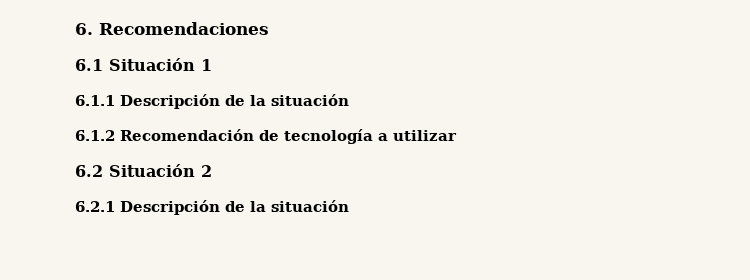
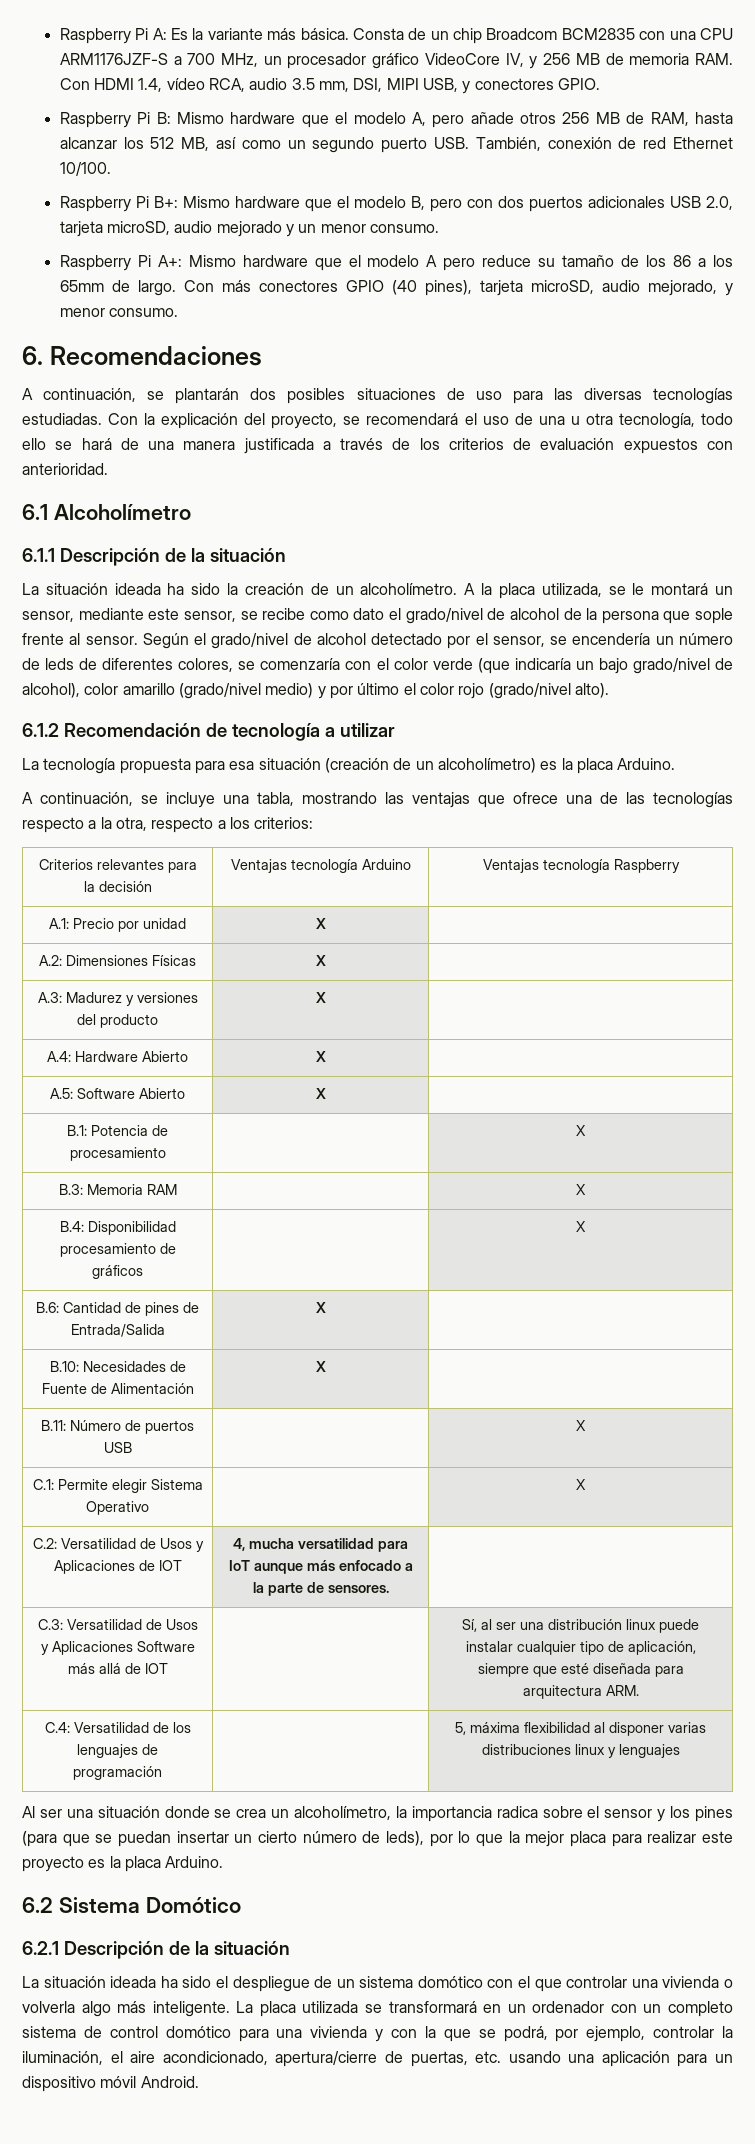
+ Raspberry Pi A: Es la variante más básica. Consta de un chip Broadcom BCM2835 con una CPU ARM1176JZF-S a 700 MHz, un procesador gráfico VideoCore IV, y 256 MB de memoria RAM. Con HDMI 1.4, vídeo RCA, audio 3.5 mm, DSI, MIPI USB, y conectores GPIO.
+ Raspberry Pi B: Mismo hardware que el modelo A, pero añade otros 256 MB de RAM, hasta alcanzar los 512 MB, así como un segundo puerto USB. También, conexión de red Ethernet 10/100.
+ Raspberry Pi B+: Mismo hardware que el modelo B, pero con dos puertos adicionales USB 2.0, tarjeta microSD, audio mejorado y un menor consumo.
+ Raspberry Pi A+: Mismo hardware que el modelo A pero reduce su tamaño de los 86 a los 65mm de largo. Con más conectores GPIO (40 pines), tarjeta microSD, audio mejorado, y menor consumo.
  6. Recomendaciones
+ A continuación, se plantarán dos posibles situaciones de uso para las diversas tecnologías estudiadas. Con la explicación del proyecto, se recomendará el uso de una u otra tecnología, todo ello se hará de una manera justificada a través de los criterios de evaluación expuestos con anterioridad.
- 6.1 Situación 1
+ 6.1 Alcoholímetro
+ La situación ideada ha sido la creación de un alcoholímetro. A la placa utilizada, se le montará un sensor, mediante este sensor, se recibe como dato el grado/nivel de alcohol de la persona que sople frente al sensor. Según el grado/nivel de alcohol detectado por el sensor, se encendería un número de leds de diferentes colores, se comenzaría con el color verde (que indicaría un bajo grado/nivel de alcohol), color amarillo (grado/nivel medio) y por último el color rojo (grado/nivel alto).
+ La tecnología propuesta para esa situación (creación de un alcoholímetro) es la placa Arduino.
+ A continuación, se incluye una tabla, mostrando las ventajas que ofrece una de las tecnologías respecto a la otra, respecto a los criterios:
+ Criterios relevantes para la decisión | Ventajas tecnología Arduino | Ventajas tecnología Raspberry
+ A.1: Precio por unidad | X |
+ A.2: Dimensiones Físicas | X |
+ A.3: Madurez y versiones del producto | X |
+ A.4: Hardware Abierto | X |
+ A.5: Software Abierto | X |
+ B.1: Potencia de procesamiento | | X
+ B.3: Memoria RAM | | X
+ B.4: Disponibilidad procesamiento de gráficos | | X
+ B.6: Cantidad de pines de Entrada/Salida | X |
+ B.10: Necesidades de Fuente de Alimentación | X |
+ B.11: Número de puertos USB | | X
+ C.1: Permite elegir Sistema Operativo | | X
+ C.2: Versatilidad de Usos y Aplicaciones de IOT | 4, mucha versatilidad para IoT aunque más enfocado a la parte de sensores. |
+ C.3: Versatilidad de Usos y Aplicaciones Software más allá de IOT | | Sí, al ser una distribución linux puede instalar cualquier tipo de aplicación, siempre que esté diseñada para arquitectura ARM.
+ C.4: Versatilidad de los lenguajes de programación | | 5, máxima flexibilidad al disponer varias distribuciones linux y lenguajes
+ Al ser una situación donde se crea un alcoholímetro, la importancia radica sobre el sensor y los pines (para que se puedan insertar un cierto número de leds), por lo que la mejor placa para realizar este proyecto es la placa Arduino.
- 6.2 Situación 2
+ 6.2 Sistema Domótico
+ La situación ideada ha sido el despliegue de un sistema domótico con el que controlar una vivienda o volverla algo más inteligente. La placa utilizada se transformará en un ordenador con un completo sistema de control domótico para una vivienda y con la que se podrá, por ejemplo, controlar la iluminación, el aire acondicionado, apertura/cierre de puertas, etc. usando una aplicación para un dispositivo móvil Android.

